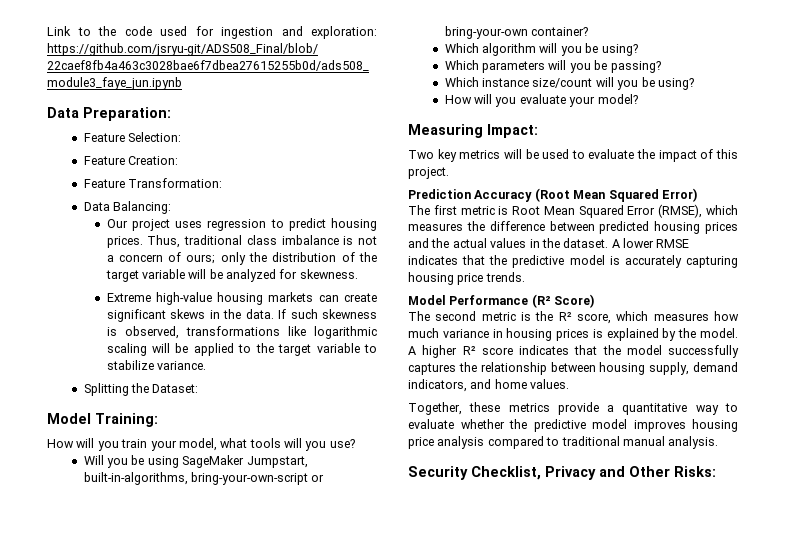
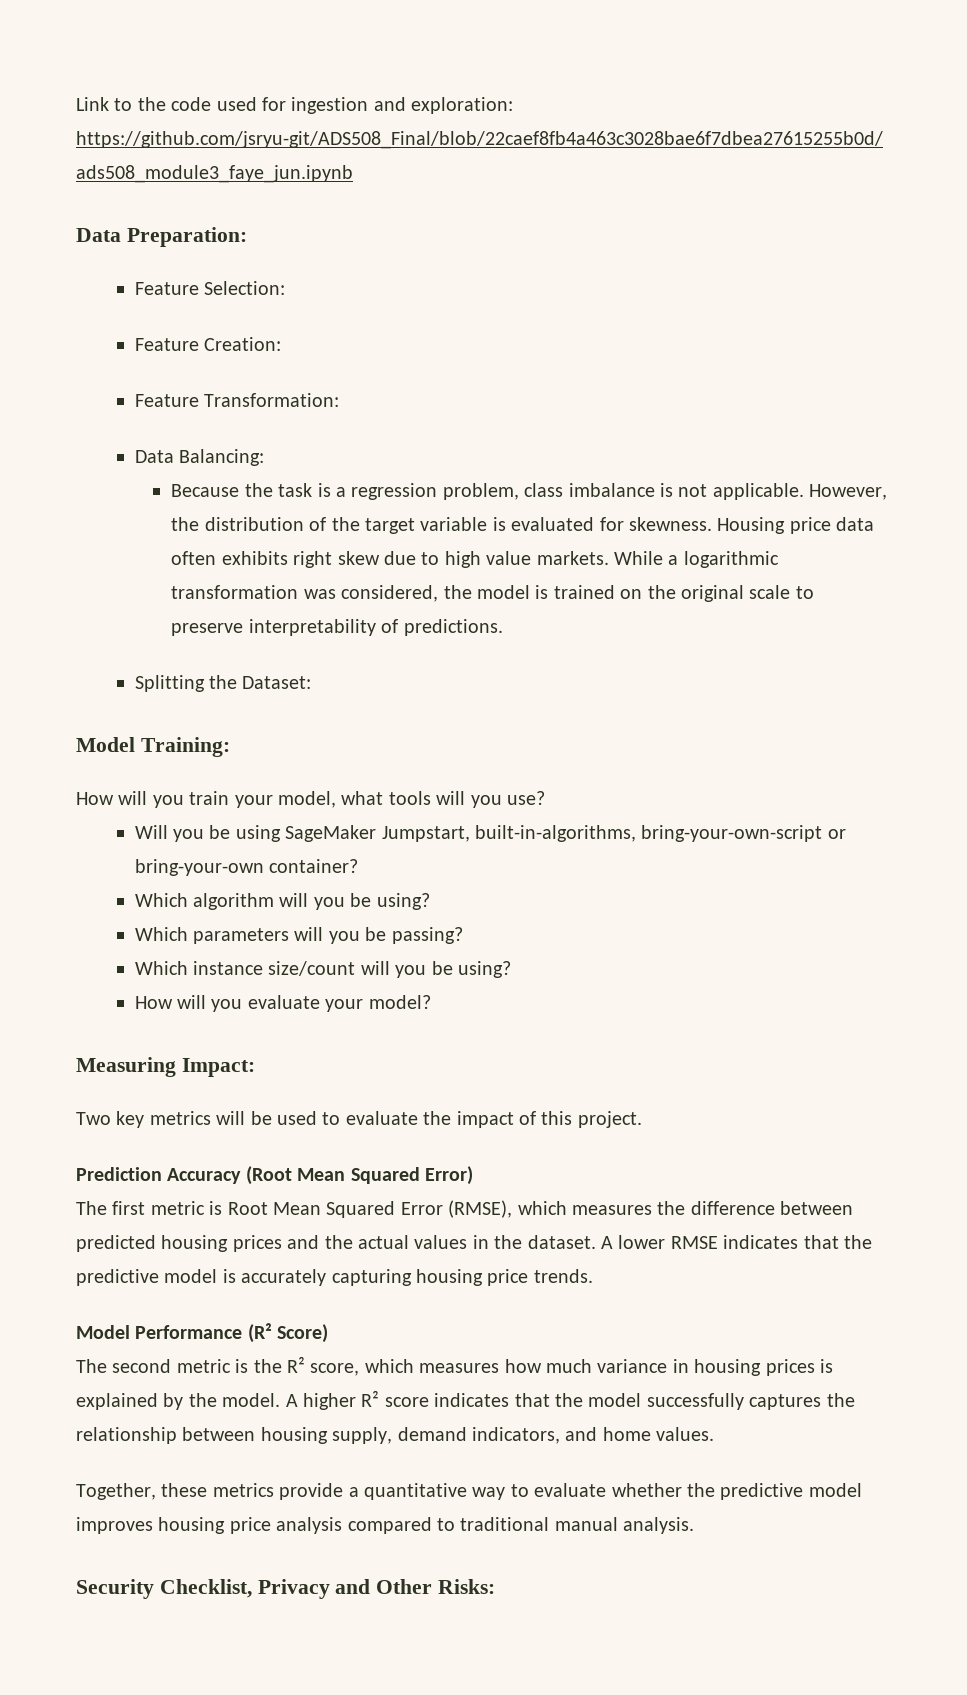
- Our project uses regression to predict housing prices. Thus, traditional class imbalance is not a concern of ours; only the distribution of the target variable will be analyzed for skewness.
- Extreme high-value housing markets can create significant skews in the data. If such skewness is observed, transformations like logarithmic scaling will be applied to the target variable to stabilize variance.
+ Because the task is a regression problem, class imbalance is not applicable. However, the distribution of the target variable is evaluated for skewness. Housing price data often exhibits right skew due to high value markets. While a logarithmic transformation was considered, the model is trained on the original scale to preserve interpretability of predictions.

